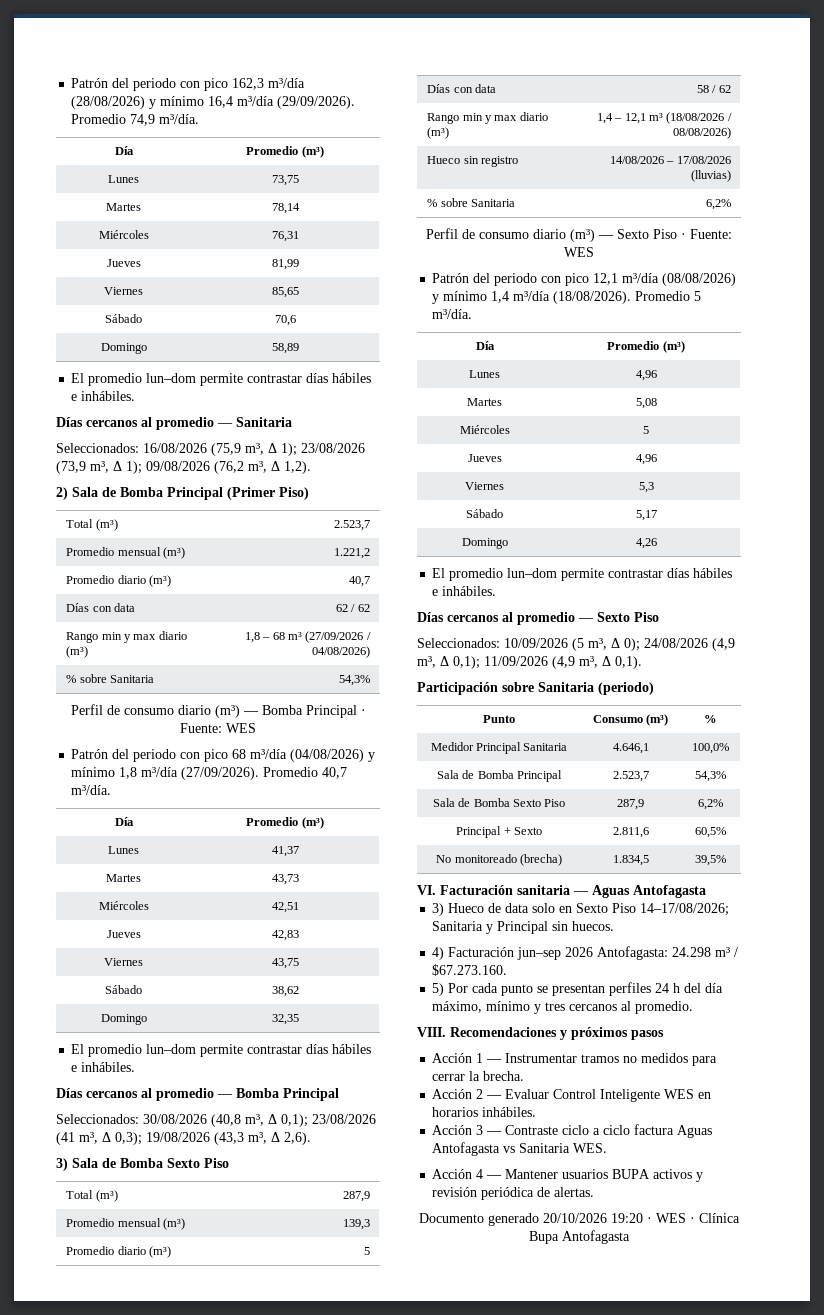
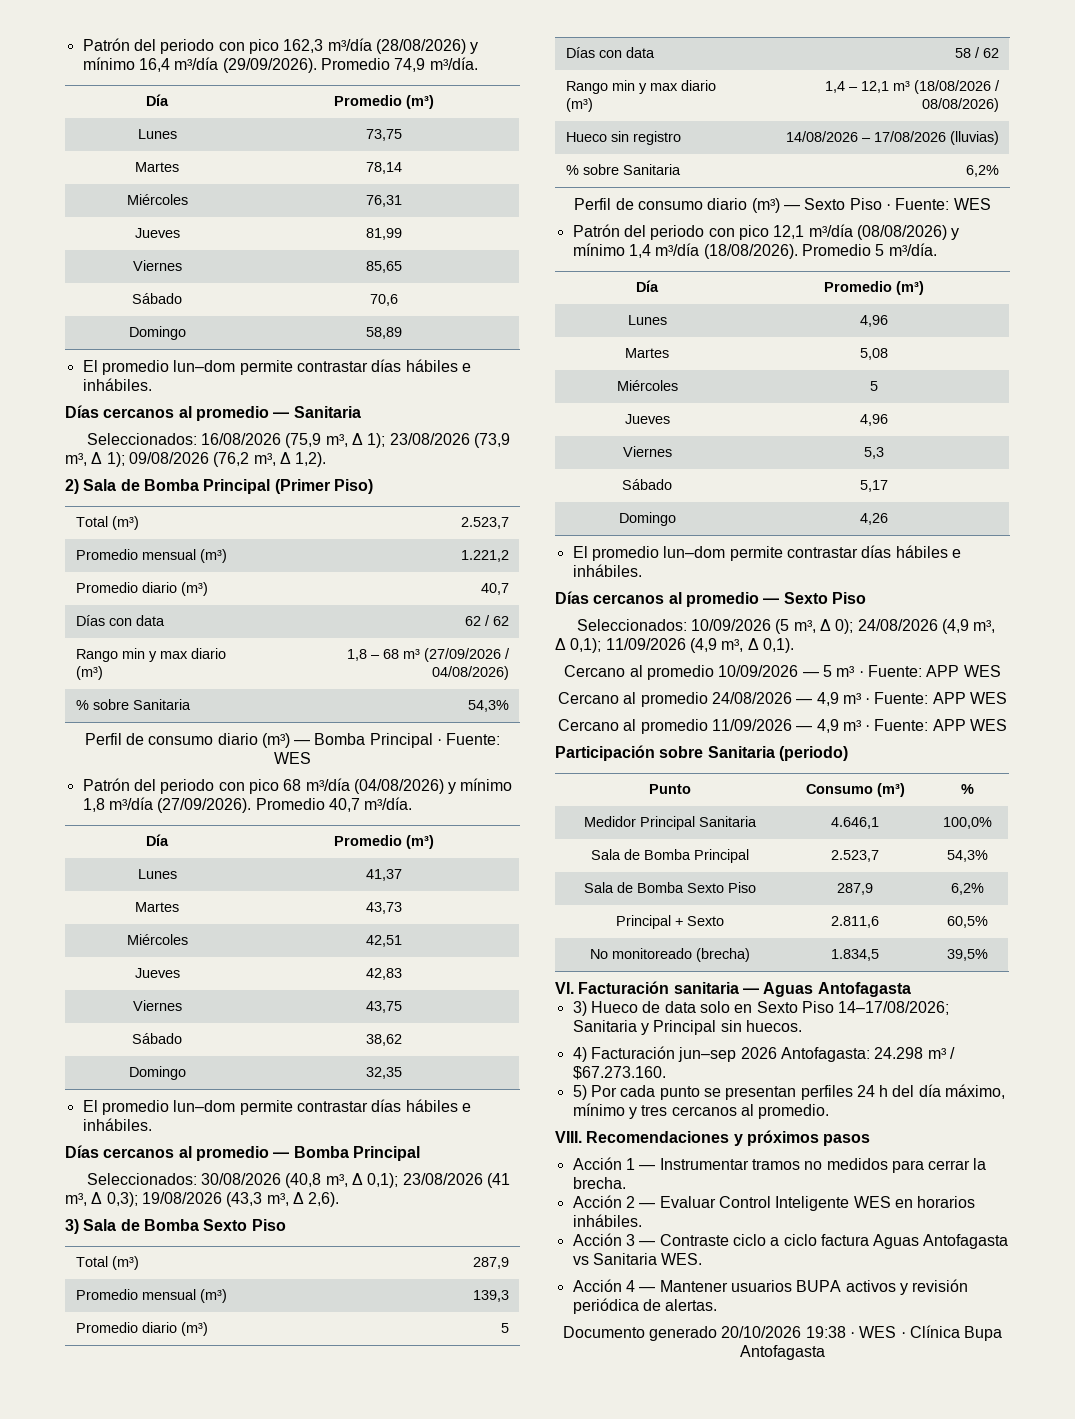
+ Cercano al promedio 10/09/2026 — 5 m³ · Fuente: APP WES
+ Cercano al promedio 24/08/2026 — 4,9 m³ · Fuente: APP WES
+ Cercano al promedio 11/09/2026 — 4,9 m³ · Fuente: APP WES
- Documento generado 20/10/2026 19:20 · WES · Clínica Bupa Antofagasta
+ Documento generado 20/10/2026 19:38 · WES · Clínica Bupa Antofagasta

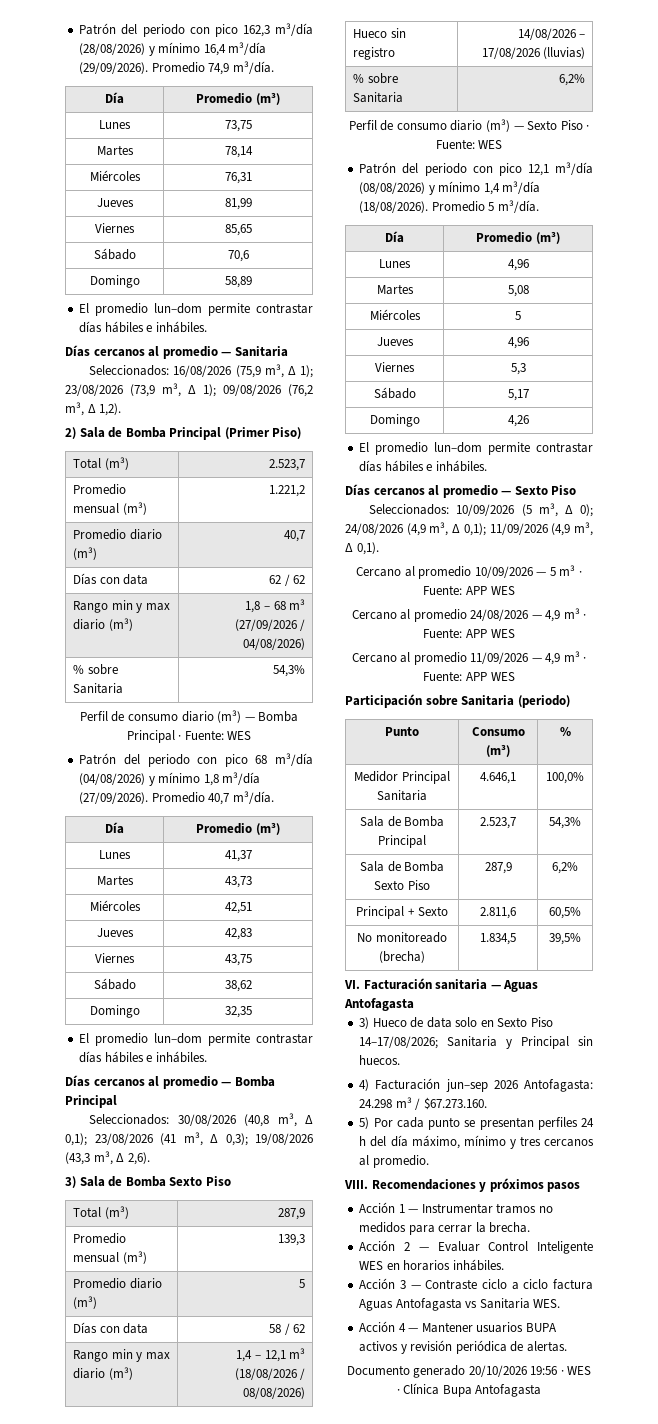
- Documento generado 20/10/2026 19:38 · WES · Clínica Bupa Antofagasta
+ Documento generado 20/10/2026 19:56 · WES · Clínica Bupa Antofagasta

